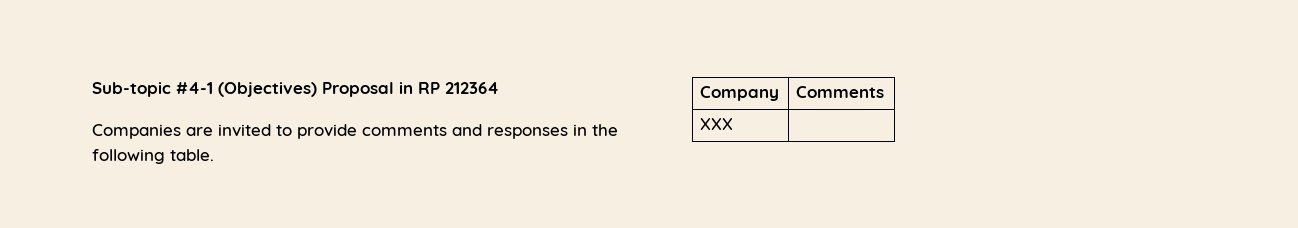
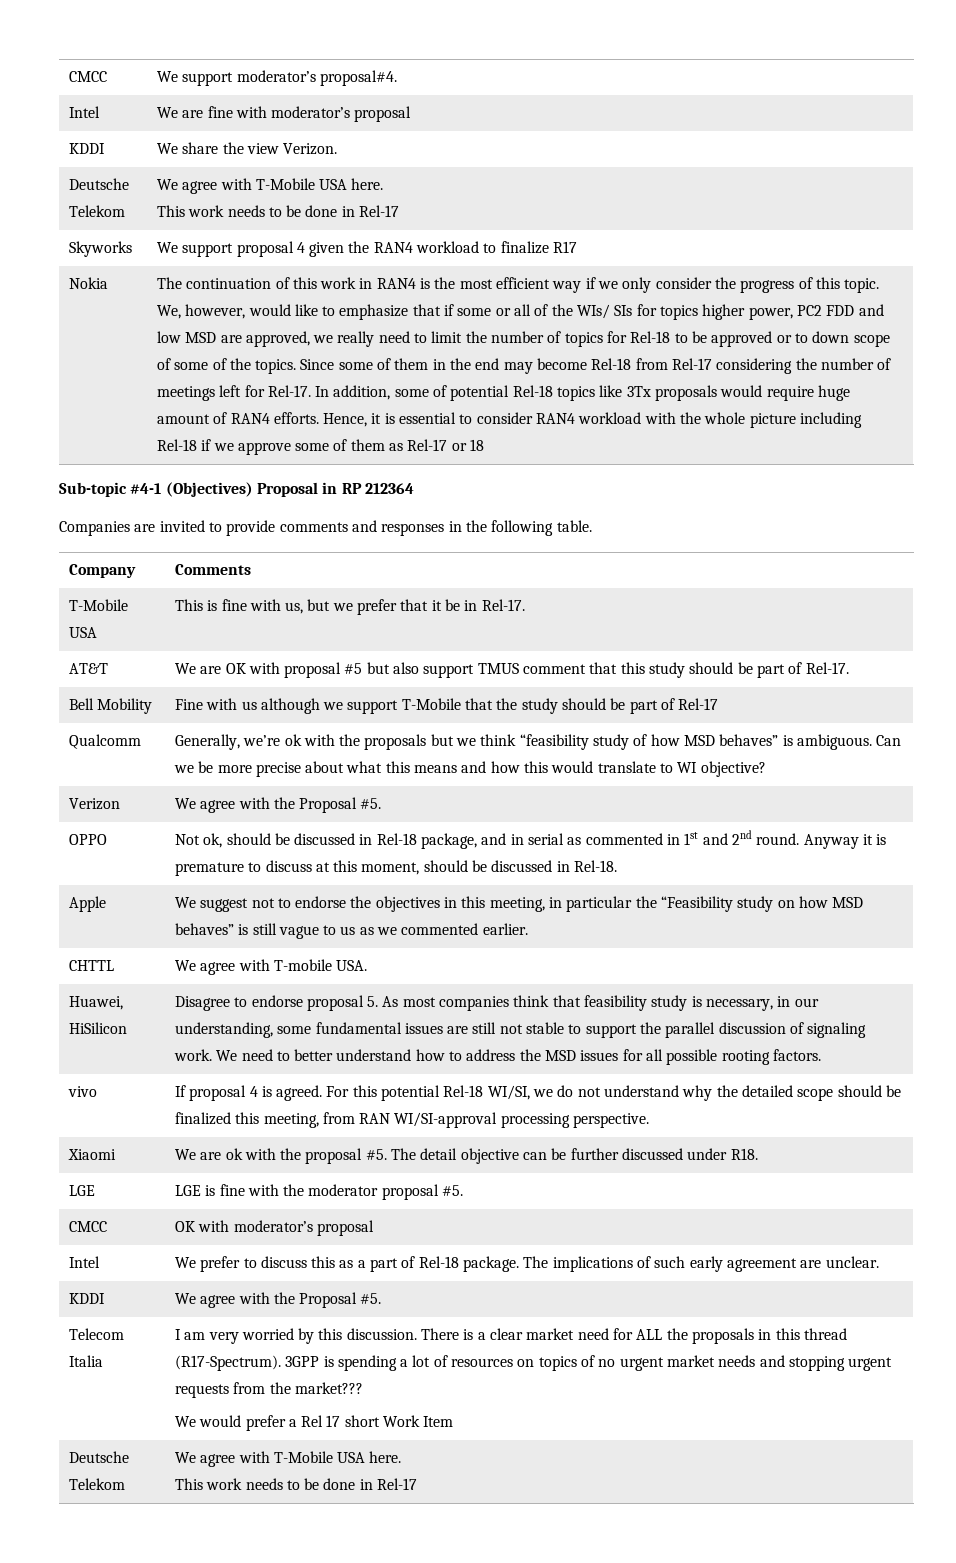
+ CMCC | We support moderator’s proposal#4.
+ Intel | We are fine with moderator’s proposal
+ KDDI | We share the view Verizon.
+ Deutsche Telekom | We agree with T-Mobile USA here.
+ This work needs to be done in Rel-17
+ Skyworks | We support proposal 4 given the RAN4 workload to finalize R17
+ Nokia | The continuation of this work in RAN4 is the most efficient way if we only consider the progress of this topic. We, however, would like to emphasize that if some or all of the WIs/ SIs for topics higher power, PC2 FDD and low MSD are approved, we really need to limit the number of topics for Rel-18 to be approved or to down scope of some of the topics. Since some of them in the end may become Rel-18 from Rel-17 considering the number of meetings left for Rel-17. In addition, some of potential Rel-18 topics like 3Tx proposals would require huge amount of RAN4 efforts. Hence, it is essential to consider RAN4 workload with the whole picture including Rel-18 if we approve some of them as Rel-17 or 18
- XXX |
+ T-Mobile USA | This is fine with us, but we prefer that it be in Rel-17.
+ AT&T | We are OK with proposal #5 but also support TMUS comment that this study should be part of Rel-17.
+ Bell Mobility | Fine with us although we support T-Mobile that the study should be part of Rel-17
+ Qualcomm | Generally, we’re ok with the proposals but we think “feasibility study of how MSD behaves” is ambiguous. Can we be more precise about what this means and how this would translate to WI objective?
+ Verizon | We agree with the Proposal #5.
+ OPPO | Not ok, should be discussed in Rel-18 package, and in serial as commented in 1st and 2nd round. Anyway it is premature to discuss at this moment, should be discussed in Rel-18.
+ Apple | We suggest not to endorse the objectives in this meeting, in particular the “Feasibility study on how MSD behaves” is still vague to us as we commented earlier.
+ CHTTL | We agree with T-mobile USA.
+ Huawei, HiSilicon | Disagree to endorse proposal 5. As most companies think that feasibility study is necessary, in our understanding, some fundamental issues are still not stable to support the parallel discussion of signaling work. We need to better understand how to address the MSD issues for all possible rooting factors.
+ vivo | If proposal 4 is agreed. For this potential Rel-18 WI/SI, we do not understand why the detailed scope should be finalized this meeting, from RAN WI/SI-approval processing perspective.
+ Xiaomi | We are ok with the proposal #5. The detail objective can be further discussed under R18.
+ LGE | LGE is fine with the moderator proposal #5.
+ CMCC | OK with moderator’s proposal
+ Intel | We prefer to discuss this as a part of Rel-18 package. The implications of such early agreement are unclear.
+ KDDI | We agree with the Proposal #5.
+ Telecom Italia | I am very worried by this discussion. There is a clear market need for ALL the proposals in this thread (R17-Spectrum). 3GPP is spending a lot of resources on topics of no urgent market needs and stopping urgent requests from the market???
+ We would prefer a Rel 17 short Work Item
+ Deutsche Telekom | We agree with T-Mobile USA here.
+ This work needs to be done in Rel-17

